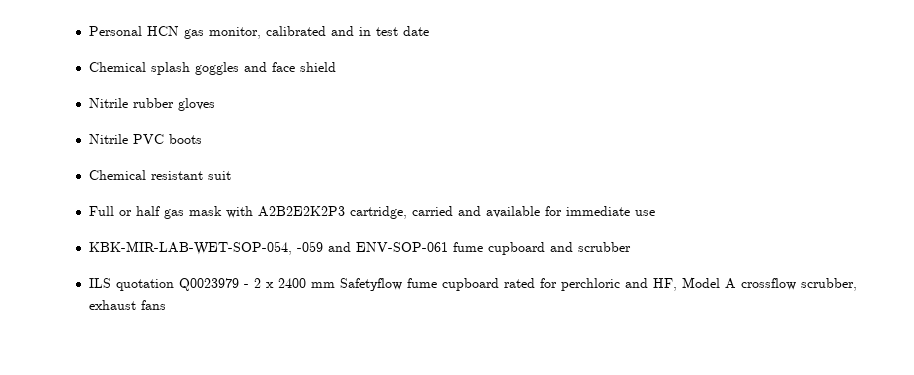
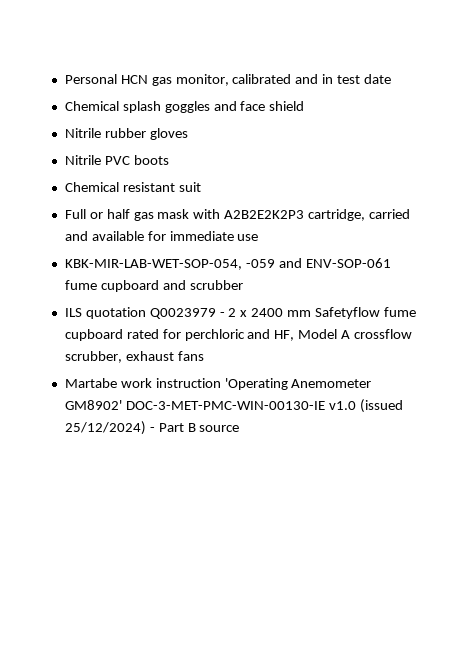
+ Martabe work instruction 'Operating Anemometer GM8902' DOC-3-MET-PMC-WIN-00130-IE v1.0 (issued 25/12/2024) - Part B source

